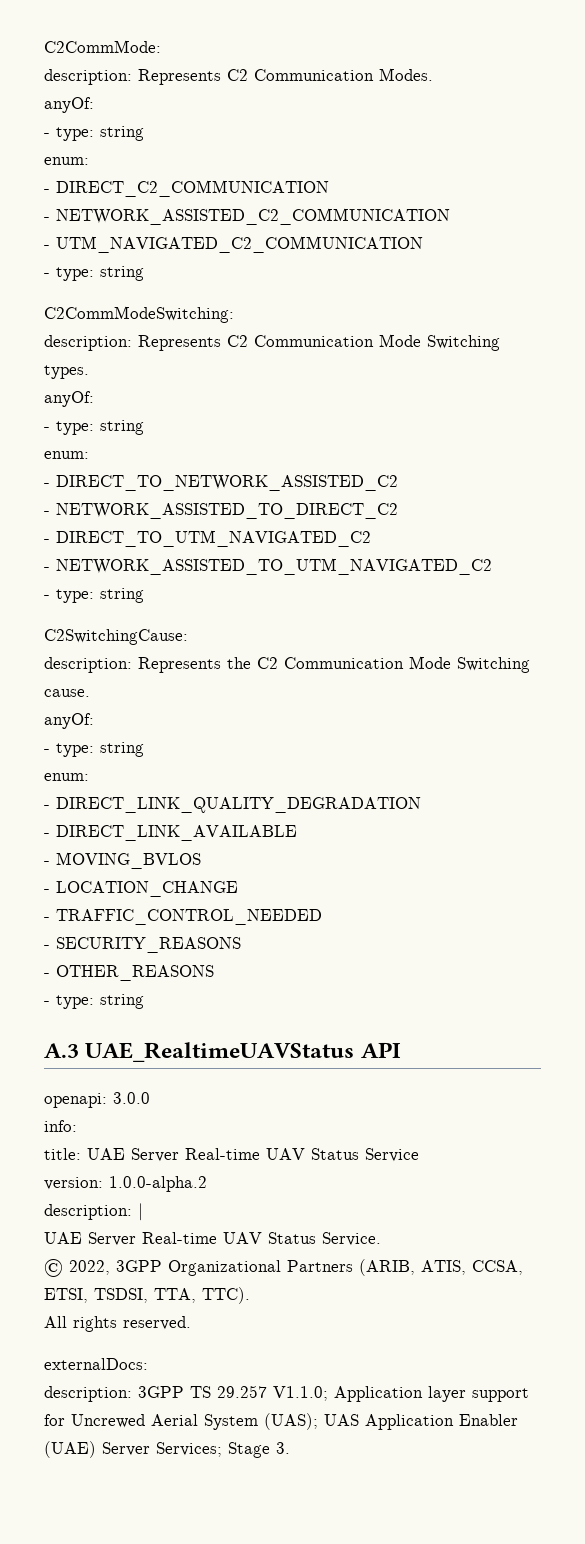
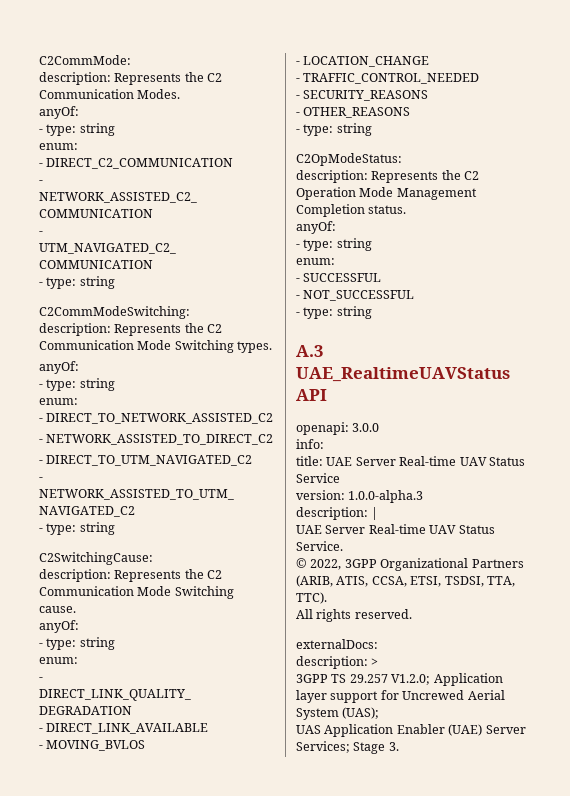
- description: Represents C2 Communication Modes.
+ description: Represents the C2 Communication Modes.
- description: Represents C2 Communication Mode Switching types.
+ description: Represents the C2 Communication Mode Switching types.
+ C2OpModeStatus:
+ description: Represents the C2 Operation Mode Management Completion status.
+ anyOf:
+ - type: string
+ enum:
+ - SUCCESSFUL
+ - NOT_SUCCESSFUL
+ - type: string
- version: 1.0.0-alpha.2
+ version: 1.0.0-alpha.3
- description: 3GPP TS 29.257 V1.1.0; Application layer support for Uncrewed Aerial System (UAS); UAS Application Enabler (UAE) Server Services; Stage 3.
+ description: >
+ 3GPP TS 29.257 V1.2.0; Application layer support for Uncrewed Aerial System (UAS);
+ UAS Application Enabler (UAE) Server Services; Stage 3.

